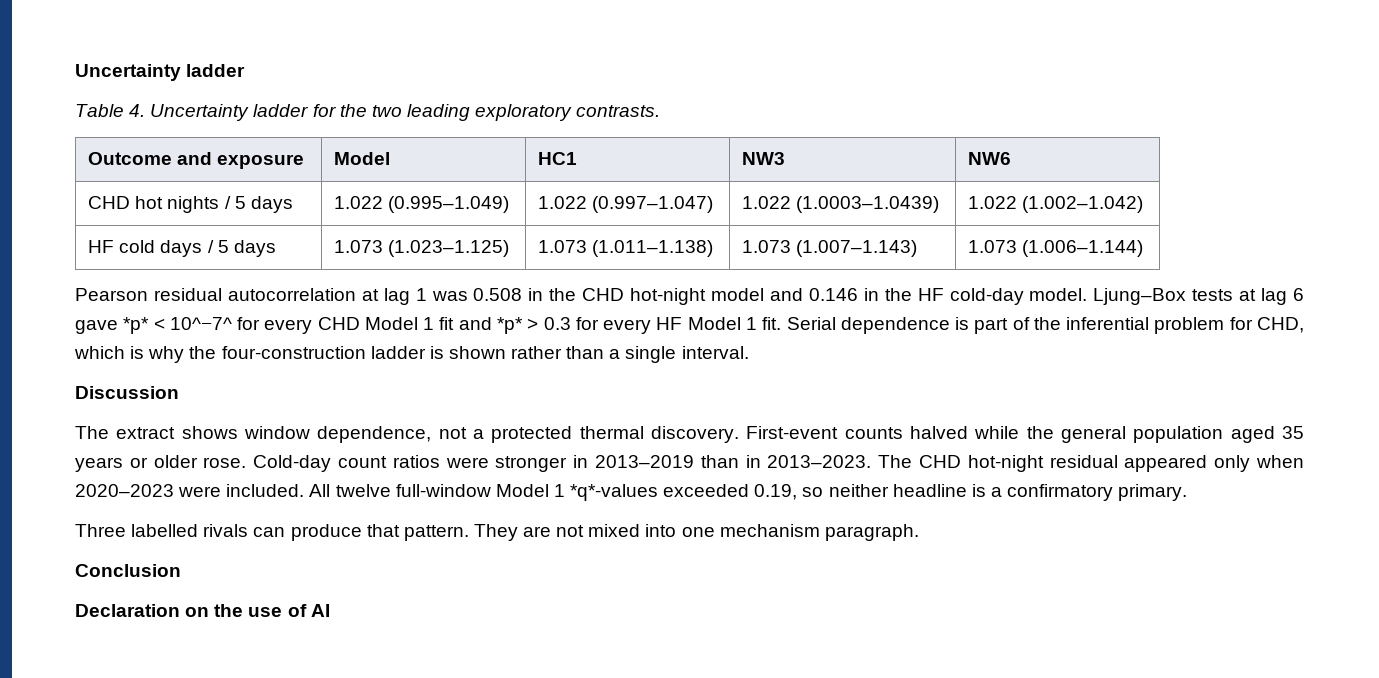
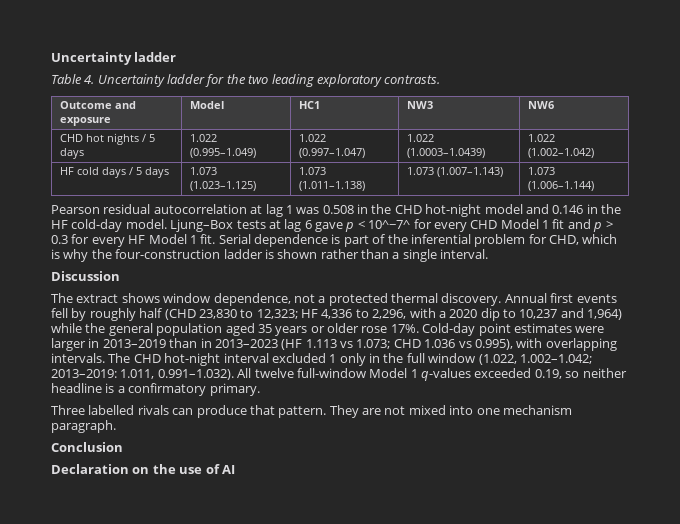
- Ljung–Box tests at lag 6 gave *p* < 10^−7^ for every CHD Model 1 fit and *p* > 0.3 for every HF Model 1 fit.
+ Ljung–Box tests at lag 6 gave p < 10^−7^ for every CHD Model 1 fit and p > 0.3 for every HF Model 1 fit.
- First-event counts halved while the general population aged 35 years or older rose. Cold-day count ratios were stronger in 2013–2019 than in 2013–2023. The CHD hot-night residual appeared only when 2020–2023 were included. All twelve full-window Model 1 *q*-values exceeded 0.19, so neither headline is a confirmatory primary.
+ Annual first events fell by roughly half (CHD 23,830 to 12,323; HF 4,336 to 2,296, with a 2020 dip to 10,237 and 1,964) while the general population aged 35 years or older rose 17%. Cold-day point estimates were larger in 2013–2019 than in 2013–2023 (HF 1.113 vs 1.073; CHD 1.036 vs 0.995), with overlapping intervals. The CHD hot-night interval excluded 1 only in the full window (1.022, 1.002–1.042; 2013–2019: 1.011, 0.991–1.032). All twelve full-window Model 1 q-values exceeded 0.19, so neither headline is a confirmatory primary.

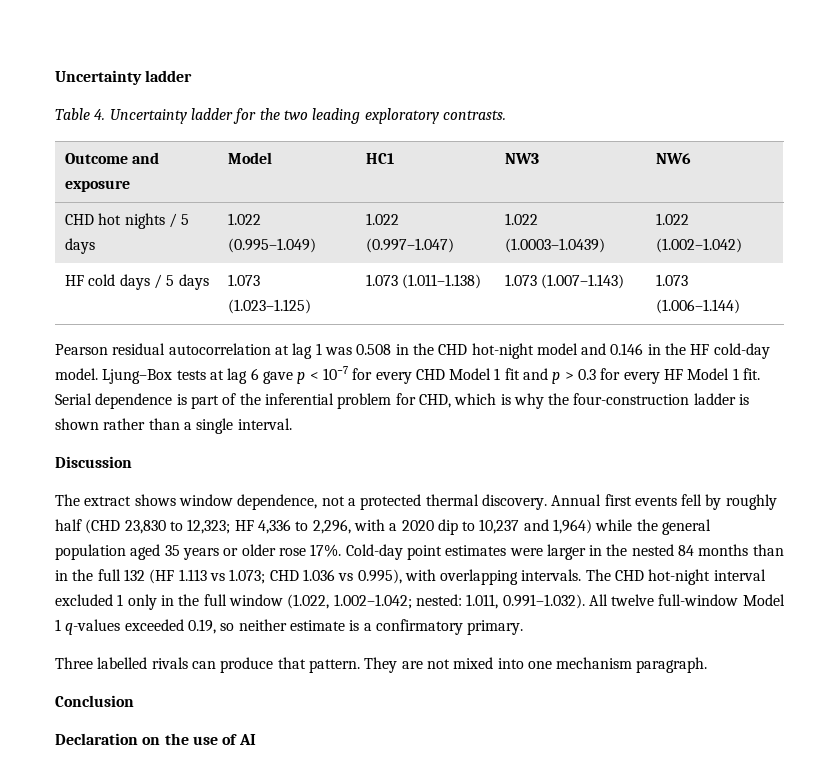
- Ljung–Box tests at lag 6 gave p < 10^−7^ for every CHD Model 1 fit and p > 0.3 for every HF Model 1 fit.
+ Ljung–Box tests at lag 6 gave p < 10−7 for every CHD Model 1 fit and p > 0.3 for every HF Model 1 fit.
- Cold-day point estimates were larger in 2013–2019 than in 2013–2023 (HF 1.113 vs 1.073; CHD 1.036 vs 0.995), with overlapping intervals.
+ Cold-day point estimates were larger in the nested 84 months than in the full 132 (HF 1.113 vs 1.073; CHD 1.036 vs 0.995), with overlapping intervals.
- The CHD hot-night interval excluded 1 only in the full window (1.022, 1.002–1.042; 2013–2019: 1.011, 0.991–1.032). All twelve full-window Model 1 q-values exceeded 0.19, so neither headline is a confirmatory primary.
+ The CHD hot-night interval excluded 1 only in the full window (1.022, 1.002–1.042; nested: 1.011, 0.991–1.032). All twelve full-window Model 1 q-values exceeded 0.19, so neither estimate is a confirmatory primary.

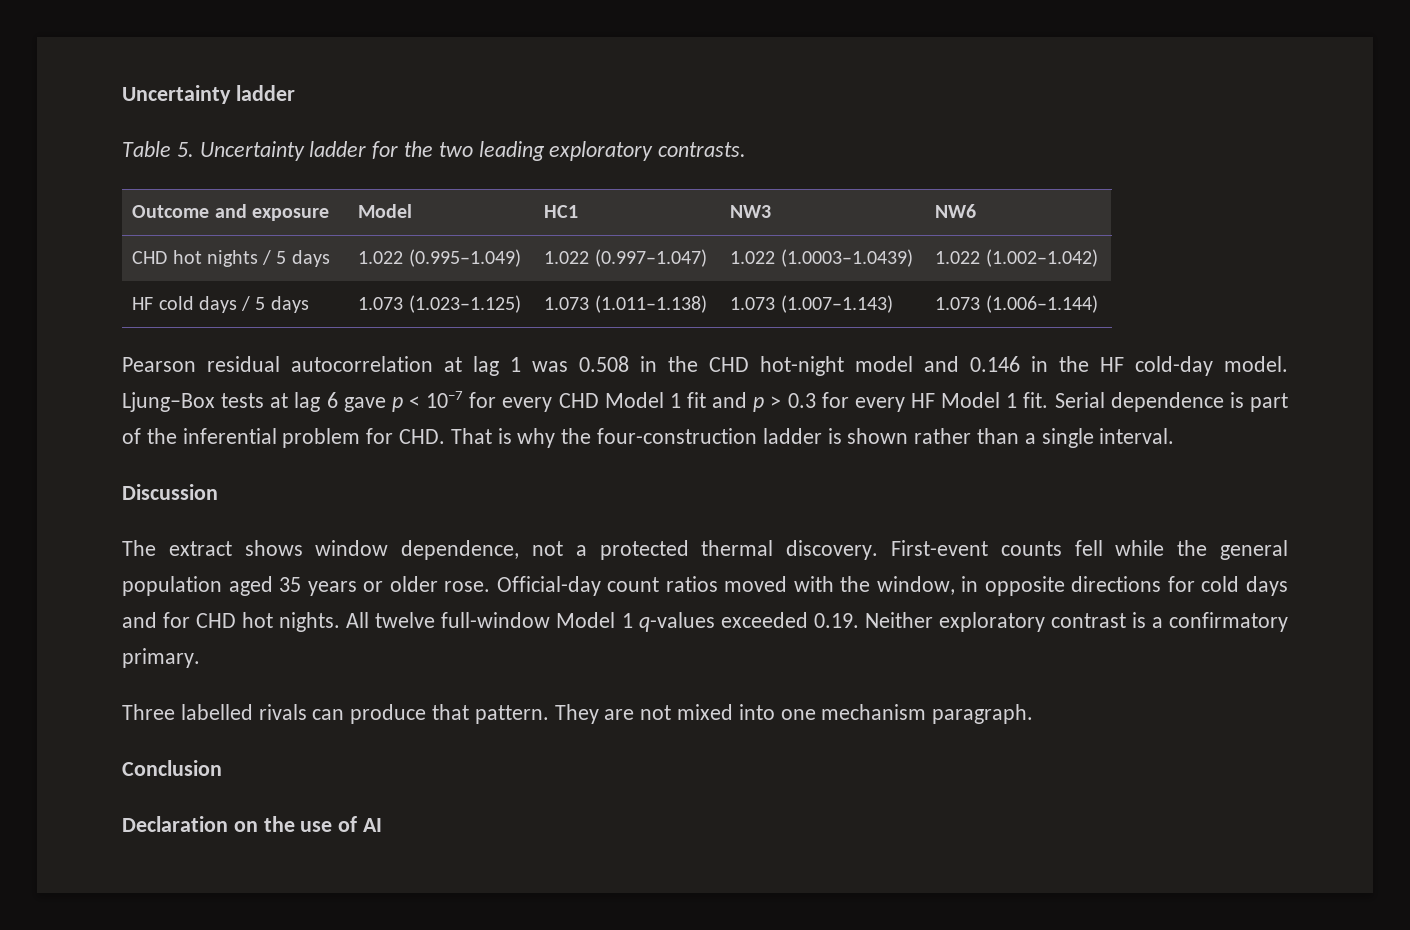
- Table 4. Uncertainty ladder for the two leading exploratory contrasts.
+ Table 5. Uncertainty ladder for the two leading exploratory contrasts.
- Serial dependence is part of the inferential problem for CHD, which is why the four-construction ladder is shown rather than a single interval.
+ Serial dependence is part of the inferential problem for CHD. That is why the four-construction ladder is shown rather than a single interval.
- Annual first events fell by roughly half (CHD 23,830 to 12,323; HF 4,336 to 2,296, with a 2020 dip to 10,237 and 1,964) while the general population aged 35 years or older rose 17%. Cold-day point estimates were larger in the nested 84 months than in the full 132 (HF 1.113 vs 1.073; CHD 1.036 vs 0.995), with overlapping intervals. The CHD hot-night interval excluded 1 only in the full window (1.022, 1.002–1.042; nested: 1.011, 0.991–1.032). All twelve full-window Model 1 q-values exceeded 0.19, so neither estimate is a confirmatory primary.
+ First-event counts fell while the general population aged 35 years or older rose. Official-day count ratios moved with the window, in opposite directions for cold days and for CHD hot nights. All twelve full-window Model 1 q-values exceeded 0.19. Neither exploratory contrast is a confirmatory primary.

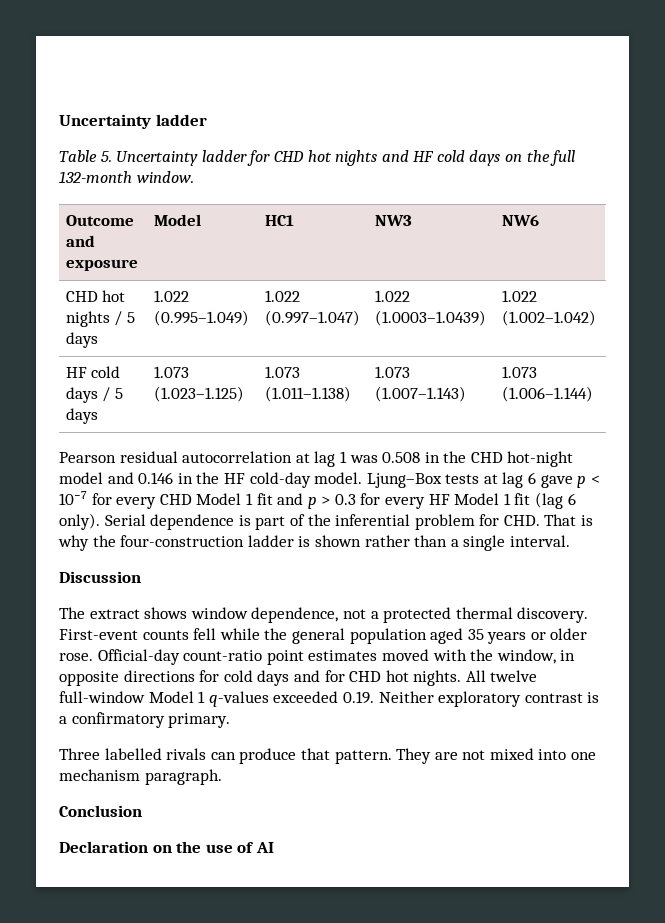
- Table 5. Uncertainty ladder for the two leading exploratory contrasts.
+ Table 5. Uncertainty ladder for CHD hot nights and HF cold days on the full 132-month window.
- Ljung–Box tests at lag 6 gave p < 10−7 for every CHD Model 1 fit and p > 0.3 for every HF Model 1 fit.
+ Ljung–Box tests at lag 6 gave p < 10−7 for every CHD Model 1 fit and p > 0.3 for every HF Model 1 fit (lag 6 only).
- Official-day count ratios moved with the window, in opposite directions for cold days and for CHD hot nights.
+ Official-day count-ratio point estimates moved with the window, in opposite directions for cold days and for CHD hot nights.

